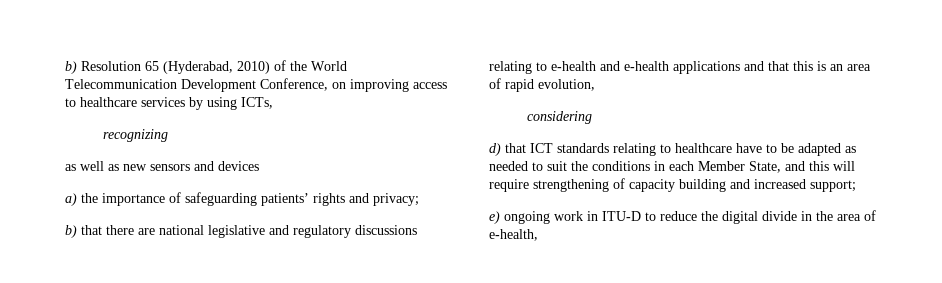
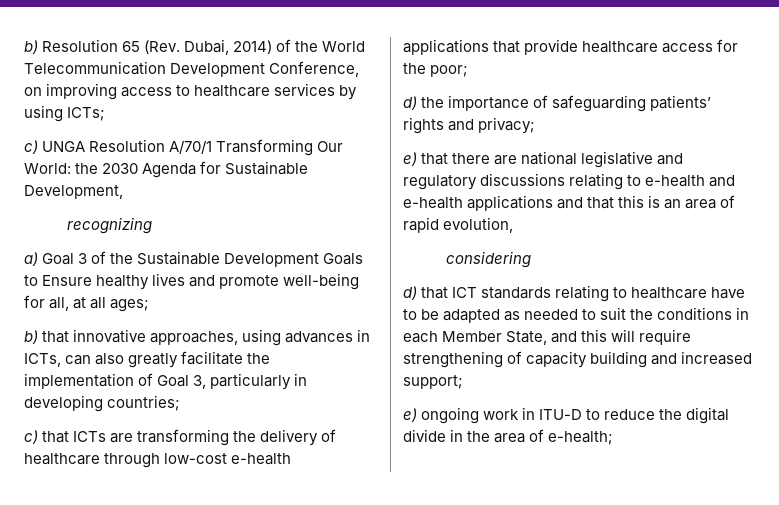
- b) Resolution 65 (Hyderabad, 2010) of the World Telecommunication Development Conference, on improving access to healthcare services by using ICTs,
+ b) Resolution 65 (Rev. Dubai, 2014) of the World Telecommunication Development Conference, on improving access to healthcare services by using ICTs;
+ c) UNGA Resolution A/70/1 Transforming Our World: the 2030 Agenda for Sustainable Development,
  recognizing
- as well as new sensors and devices
- a) the importance of safeguarding patients’ rights and privacy;
+ a) Goal 3 of the Sustainable Development Goals to Ensure healthy lives and promote well-being for all, at all ages;
+ b) that innovative approaches, using advances in ICTs, can also greatly facilitate the implementation of Goal 3, particularly in developing countries;
+ c) that ICTs are transforming the delivery of healthcare through low-cost e-health applications that provide healthcare access for the poor;
+ d) the importance of safeguarding patients’ rights and privacy;
- b) that there are national legislative and regulatory discussions relating to e-health and e-health applications and that this is an area of rapid evolution,
+ e) that there are national legislative and regulatory discussions relating to e-health and e-health applications and that this is an area of rapid evolution,
- e) ongoing work in ITU-D to reduce the digital divide in the area of e-health,
+ e) ongoing work in ITU-D to reduce the digital divide in the area of e-health;

